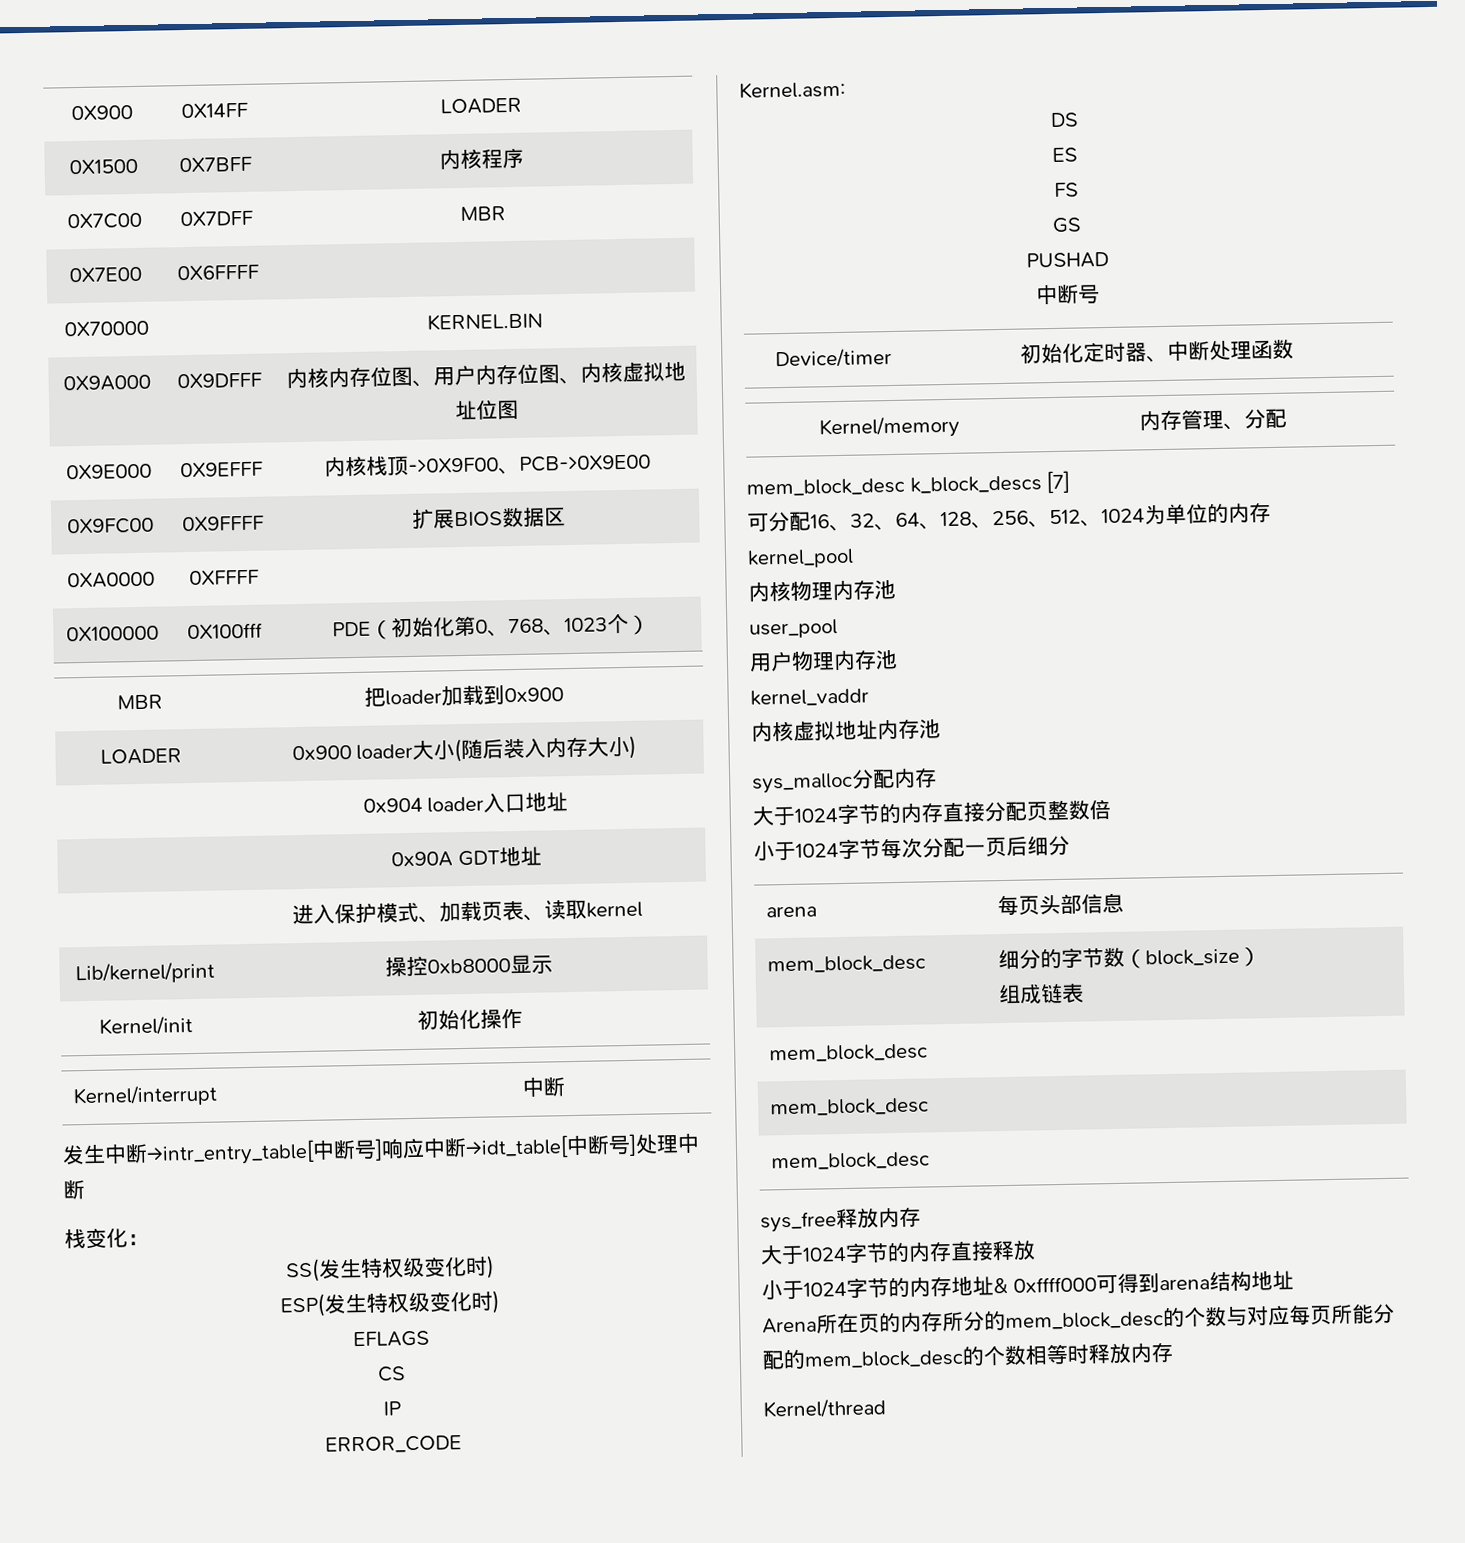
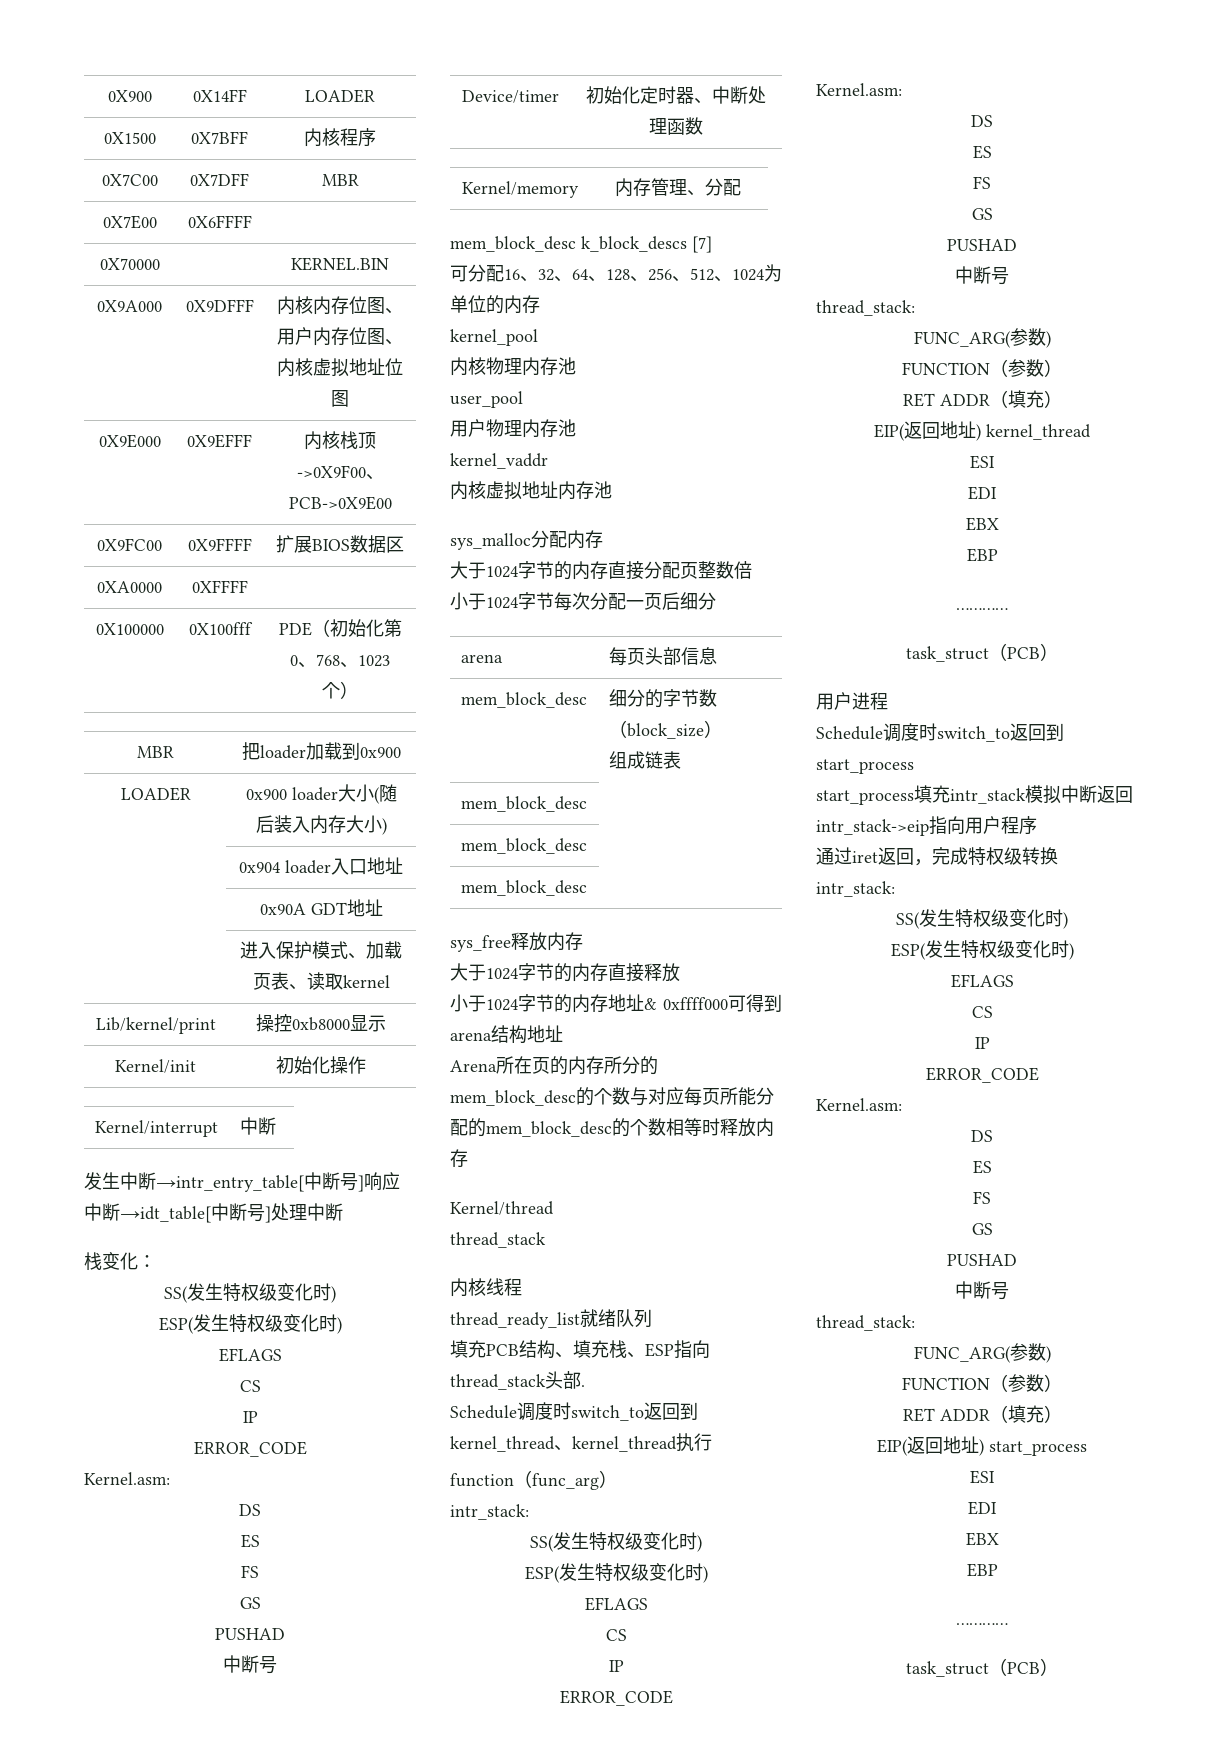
  Kernel/thread
+ thread_stack
+ 内核线程
+ thread_ready_list就绪队列
+ 填充PCB结构、填充栈、ESP指向thread_stack头部.
+ Schedule调度时switch_to返回到kernel_thread、kernel_thread执行
+ function（func_arg）
+ intr_stack:
+ SS(发生特权级变化时)
+ ESP(发生特权级变化时)
+ EFLAGS
+ CS
+ IP
+ ERROR_CODE
+ Kernel.asm:
+ DS
+ ES
+ FS
+ GS
+ PUSHAD
+ 中断号
+ thread_stack:
+ FUNC_ARG(参数)
+ FUNCTION（参数）
+ RET ADDR（填充）
+ EIP(返回地址) kernel_thread
+ ESI
+ EDI
+ EBX
+ EBP
+ …………
+ task_struct（PCB）
+ 用户进程
+ Schedule调度时switch_to返回到start_process
+ start_process填充intr_stack模拟中断返回intr_stack->eip指向用户程序
+ 通过iret返回，完成特权级转换
+ intr_stack:
+ SS(发生特权级变化时)
+ ESP(发生特权级变化时)
+ EFLAGS
+ CS
+ IP
+ ERROR_CODE
+ Kernel.asm:
+ DS
+ ES
+ FS
+ GS
+ PUSHAD
+ 中断号
+ thread_stack:
+ FUNC_ARG(参数)
+ FUNCTION（参数）
+ RET ADDR（填充）
+ EIP(返回地址) start_process
+ ESI
+ EDI
+ EBX
+ EBP
+ …………
+ task_struct（PCB）

